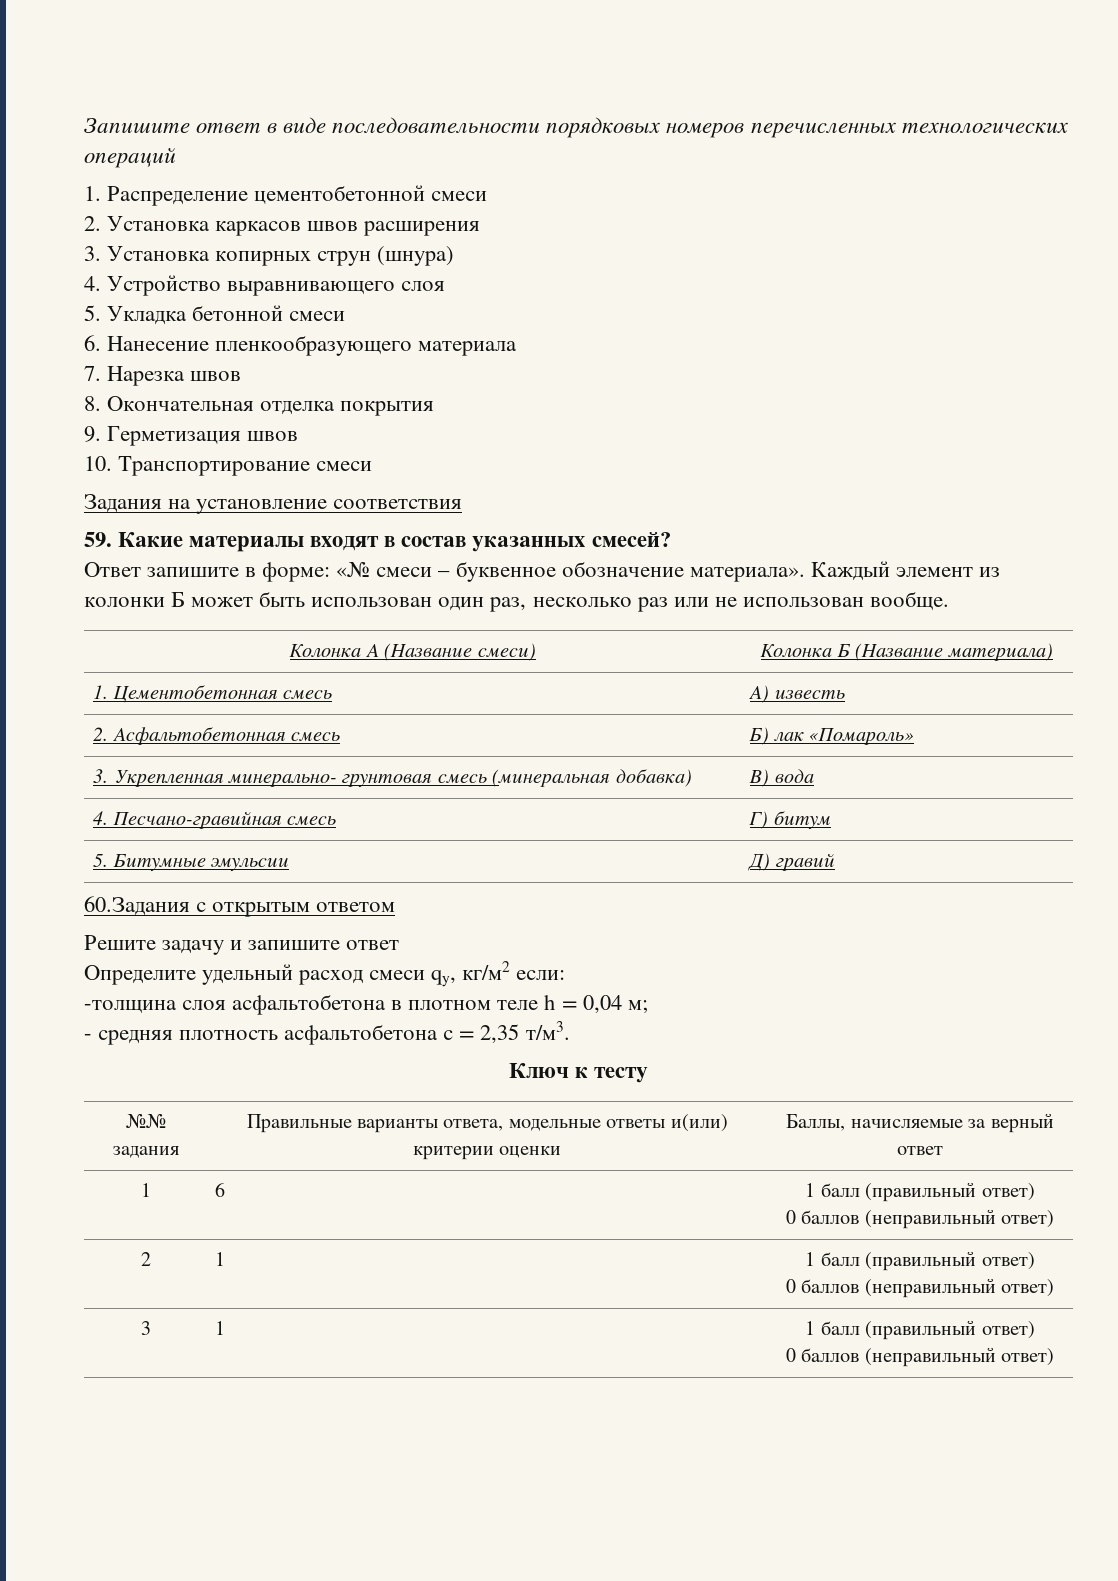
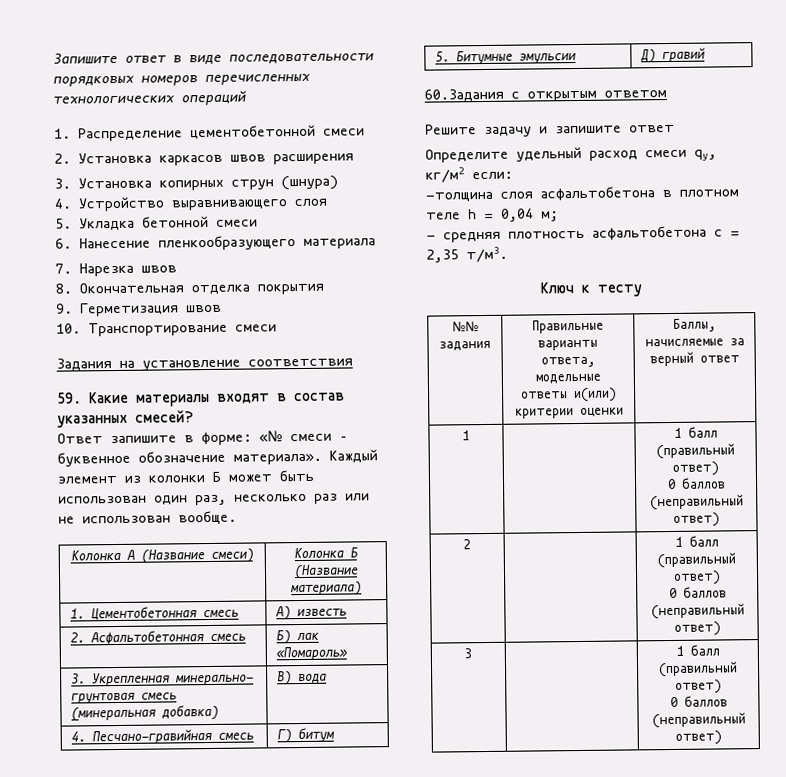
- 1 | 6 | 1 балл (правильный ответ)
+ 1 | | 1 балл (правильный ответ)
- 2 | 1 | 1 балл (правильный ответ)
+ 2 | | 1 балл (правильный ответ)
- 3 | 1 | 1 балл (правильный ответ)
+ 3 | | 1 балл (правильный ответ)

